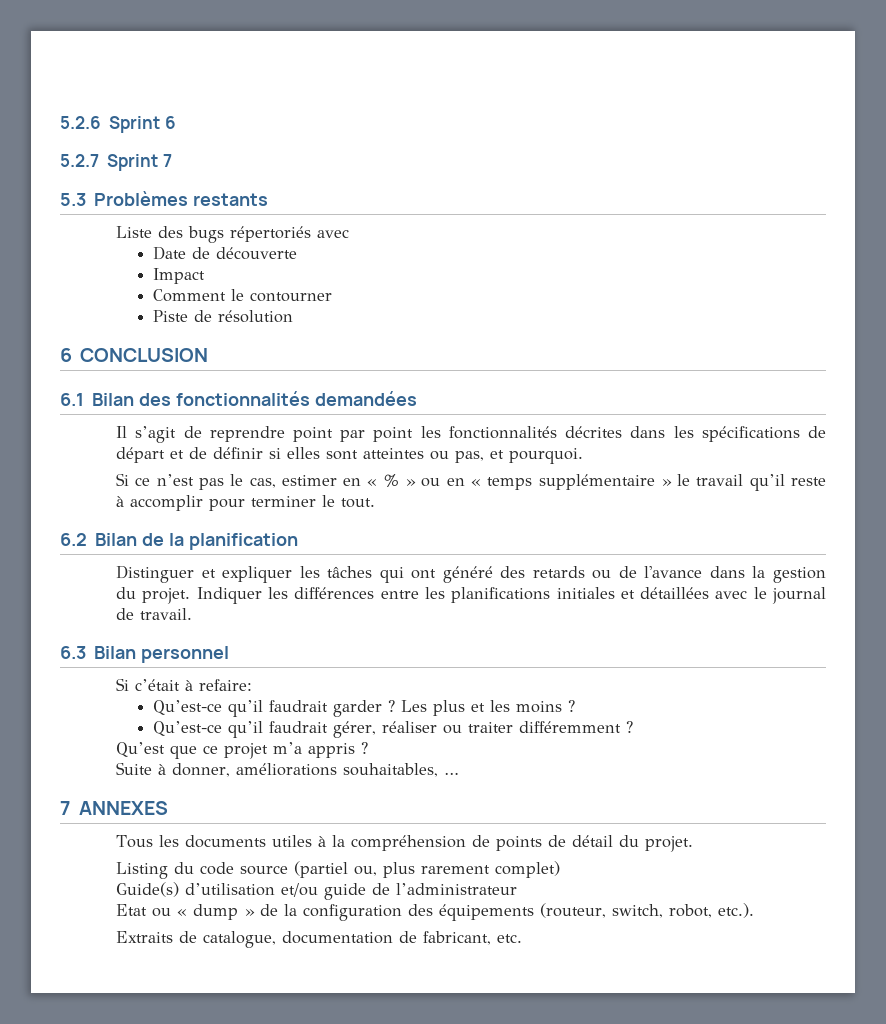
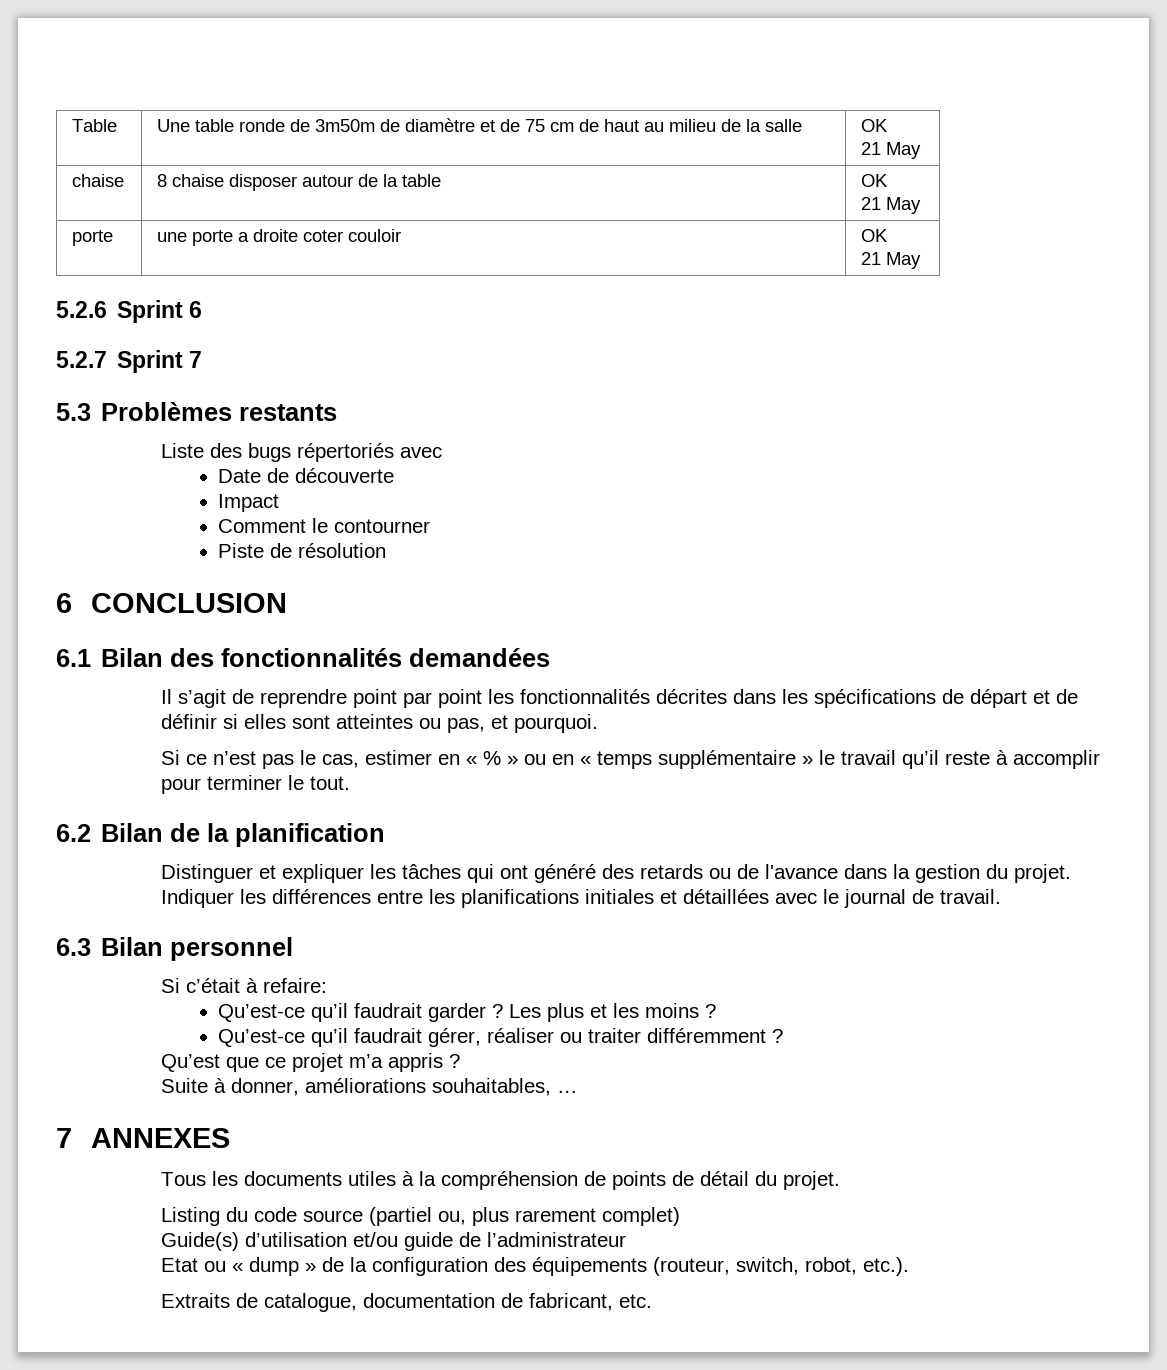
+ Table | Une table ronde de 3m50m de diamètre et de 75 cm de haut au milieu de la salle | OK
+ 21 May
+ chaise | 8 chaise disposer autour de la table | OK
+ 21 May
+ porte | une porte a droite coter couloir | OK
+ 21 May

